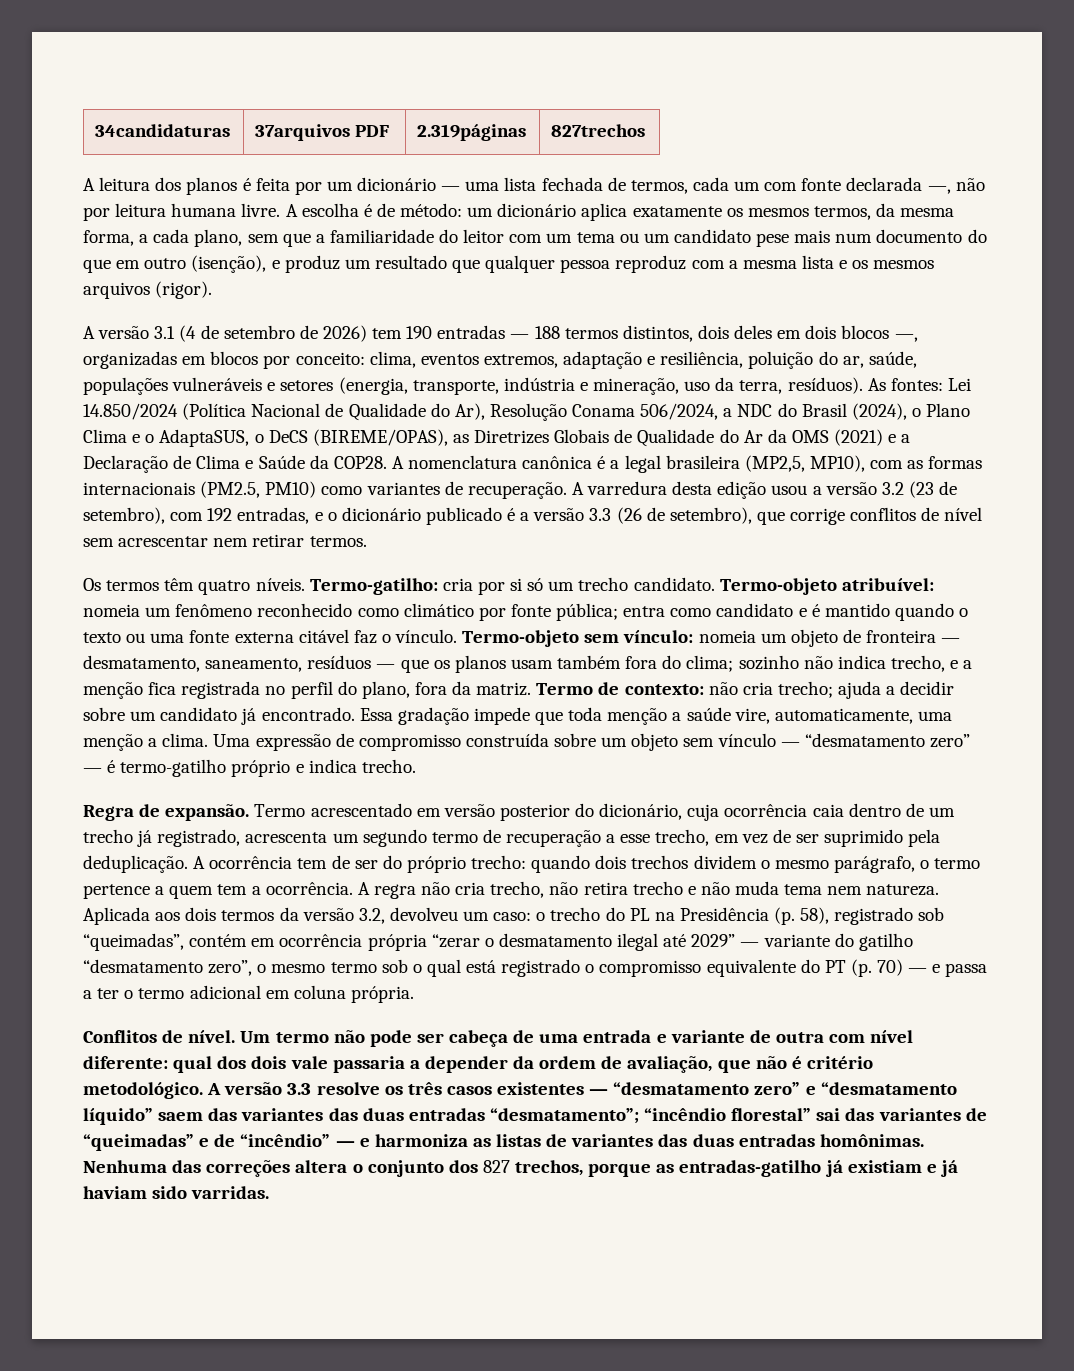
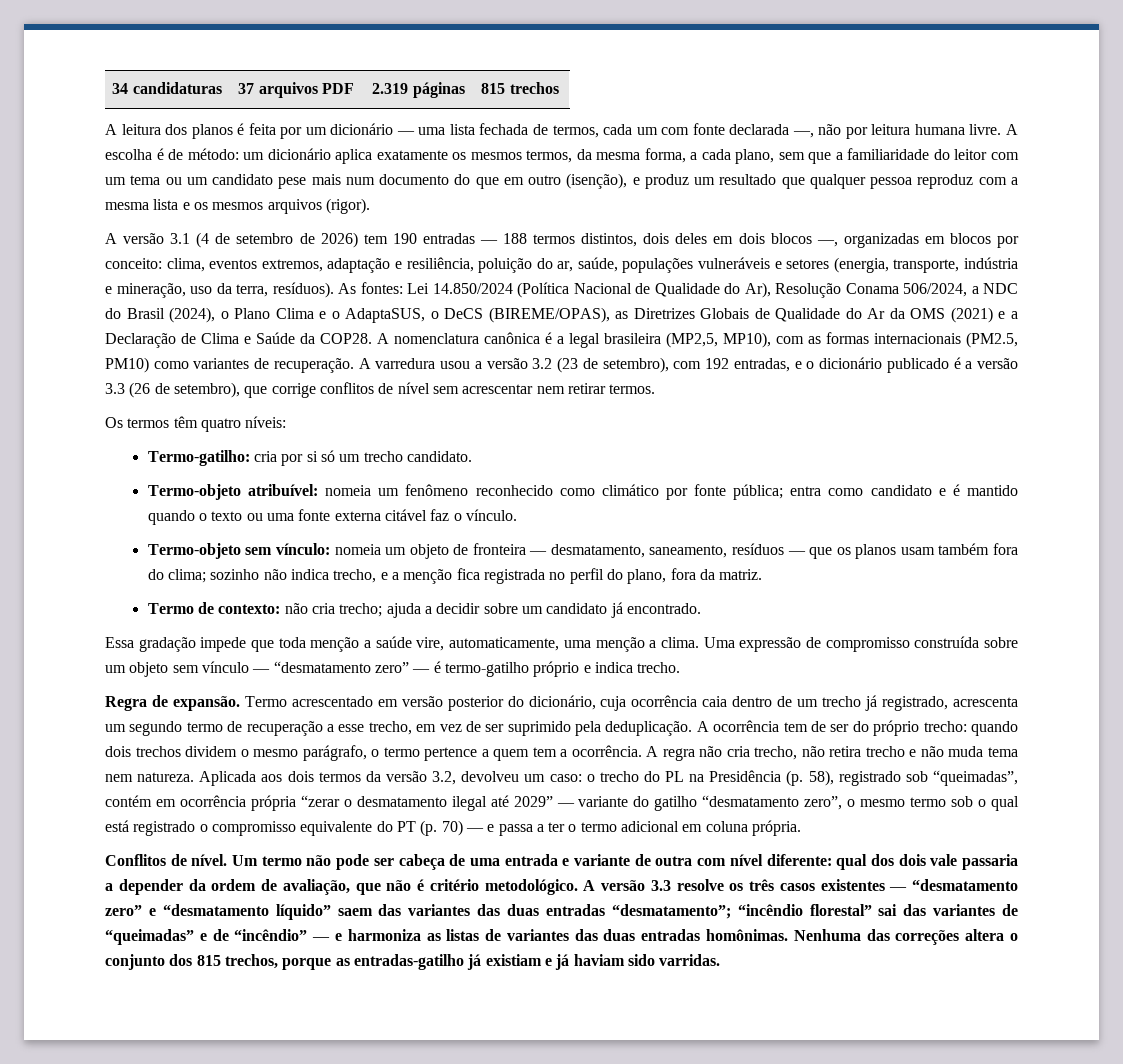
- 34candidaturas | 37arquivos PDF | 2.319páginas | 827trechos
+ 34 candidaturas | 37 arquivos PDF | 2.319 páginas | 815 trechos
- A varredura desta edição usou a versão 3.2 (23 de setembro), com 192 entradas, e o dicionário publicado é a versão 3.3 (26 de setembro), que corrige conflitos de nível sem acrescentar nem retirar termos.
+ A varredura usou a versão 3.2 (23 de setembro), com 192 entradas, e o dicionário publicado é a versão 3.3 (26 de setembro), que corrige conflitos de nível sem acrescentar nem retirar termos.
- Os termos têm quatro níveis. Termo-gatilho:
+ Os termos têm quatro níveis:
+ Termo-gatilho:
- cria por si só um trecho candidato. Termo-objeto atribuível:
+ cria por si só um trecho candidato.
+ Termo-objeto atribuível:
- entra como candidato e é mantido quando o texto ou uma fonte externa citável faz o vínculo. Termo-objeto sem vínculo:
+ entra como candidato e é mantido quando o texto ou uma fonte externa citável faz o vínculo.
+ Termo-objeto sem vínculo:
- sozinho não indica trecho, e a menção fica registrada no perfil do plano, fora da matriz. Termo de contexto:
+ sozinho não indica trecho, e a menção fica registrada no perfil do plano, fora da matriz.
+ Termo de contexto:
- ajuda a decidir sobre um candidato já encontrado. Essa gradação impede que toda menção a saúde vire, automaticamente, uma menção a clima.
+ ajuda a decidir sobre um candidato já encontrado.
+ Essa gradação impede que toda menção a saúde vire, automaticamente, uma menção a clima.
- Nenhuma das correções altera o conjunto dos 827 trechos, porque as entradas-gatilho já existiam e já haviam sido varridas.
+ Nenhuma das correções altera o conjunto dos 815 trechos, porque as entradas-gatilho já existiam e já haviam sido varridas.

